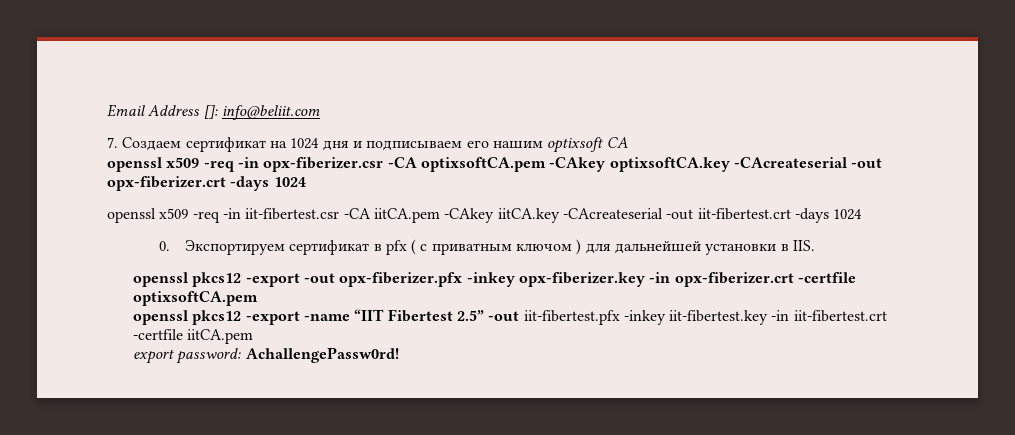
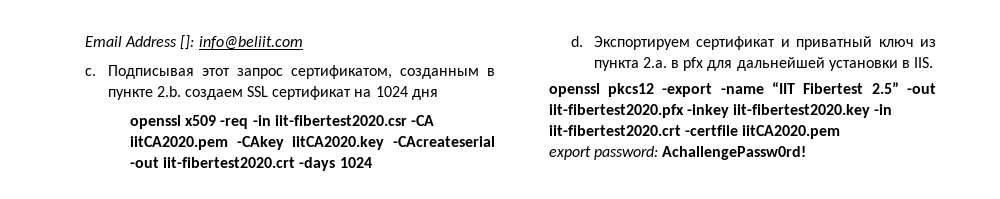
- 7. Создаем сертификат на 1024 дня и подписываем его нашим optixsoft CA
- openssl x509 -req -in opx-fiberizer.csr -CA optixsoftCA.pem -CAkey optixsoftCA.key -CAcreateserial -out opx-fiberizer.crt -days 1024
- openssl x509 -req -in iit-fibertest.csr -CA iitCA.pem -CAkey iitCA.key -CAcreateserial -out iit-fibertest.crt -days 1024
- 0. Экспортируем сертификат в pfx ( с приватным ключом ) для дальнейшей установки в IIS.
+ c. Подписывая этот запрос сертификатом, созданным в пункте 2.b. cоздаем SSL сертификат на 1024 дня
+ openssl x509 -req -in iit-fibertest2020.csr -CA iitCA2020.pem -CAkey iitCA2020.key -CAcreateserial -out iit-fibertest2020.crt -days 1024
+ d. Экспортируем сертификат и приватный ключ из пункта 2.a. в pfx для дальнейшей установки в IIS.
- openssl pkcs12 -export -out opx-fiberizer.pfx -inkey opx-fiberizer.key -in opx-fiberizer.crt -certfile optixsoftCA.pem
- openssl pkcs12 -export -name “IIT Fibertest 2.5” -out iit-fibertest.pfx -inkey iit-fibertest.key -in iit-fibertest.crt -certfile iitCA.pem
+ openssl pkcs12 -export -name “IIT Fibertest 2.5” -out iit-fibertest2020.pfx -inkey iit-fibertest2020.key -in iit-fibertest2020.crt -certfile iitCA2020.pem

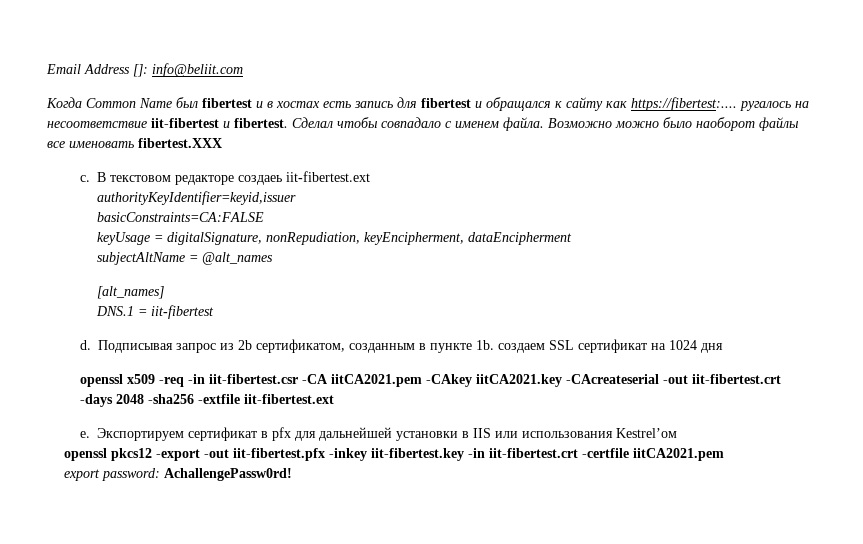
- c. Подписывая этот запрос сертификатом, созданным в пункте 2.b. cоздаем SSL сертификат на 1024 дня
+ Когда Common Name был fibertest и в хостах есть запись для fibertest и обращался к сайту как https://fibertest:.... ругалось на несоответствие iit-fibertest и fibertest. Сделал чтобы совпадало с именем файла. Возможно можно было наоборот файлы все именовать fibertest.XXX
+ c. В текстовом редакторе создаеь iit-fibertest.ext
+ authorityKeyIdentifier=keyid,issuer
+ basicConstraints=CA:FALSE
+ keyUsage = digitalSignature, nonRepudiation, keyEncipherment, dataEncipherment
+ subjectAltName = @alt_names
+ [alt_names]
+ DNS.1 = iit-fibertest
+ d. Подписывая запрос из 2b сертификатом, созданным в пункте 1b. cоздаем SSL сертификат на 1024 дня
- openssl x509 -req -in iit-fibertest2020.csr -CA iitCA2020.pem -CAkey iitCA2020.key -CAcreateserial -out iit-fibertest2020.crt -days 1024
- d. Экспортируем сертификат и приватный ключ из пункта 2.a. в pfx для дальнейшей установки в IIS.
+ openssl x509 -req -in iit-fibertest.csr -CA iitCA2021.pem -CAkey iitCA2021.key -CAcreateserial -out iit-fibertest.crt -days 2048 -sha256 -extfile iit-fibertest.ext
+ e. Экспортируем сертификат в pfx для дальнейшей установки в IIS или использования Kestrel’ом
- openssl pkcs12 -export -name “IIT Fibertest 2.5” -out iit-fibertest2020.pfx -inkey iit-fibertest2020.key -in iit-fibertest2020.crt -certfile iitCA2020.pem
+ openssl pkcs12 -export -out iit-fibertest.pfx -inkey iit-fibertest.key -in iit-fibertest.crt -certfile iitCA2021.pem

